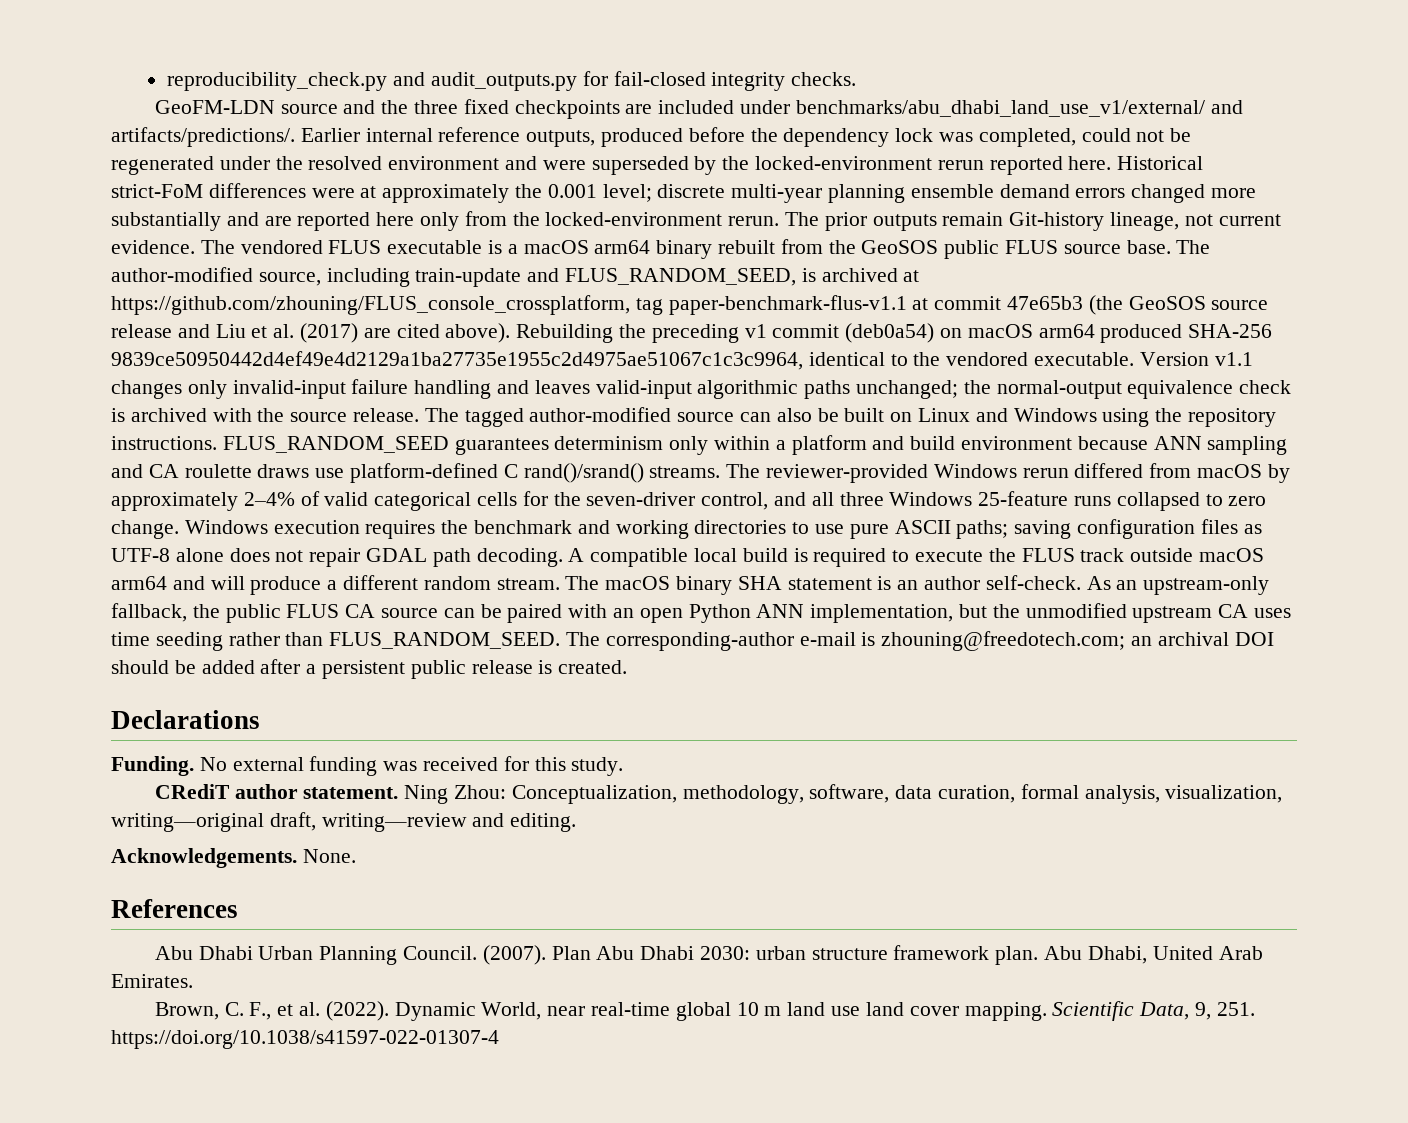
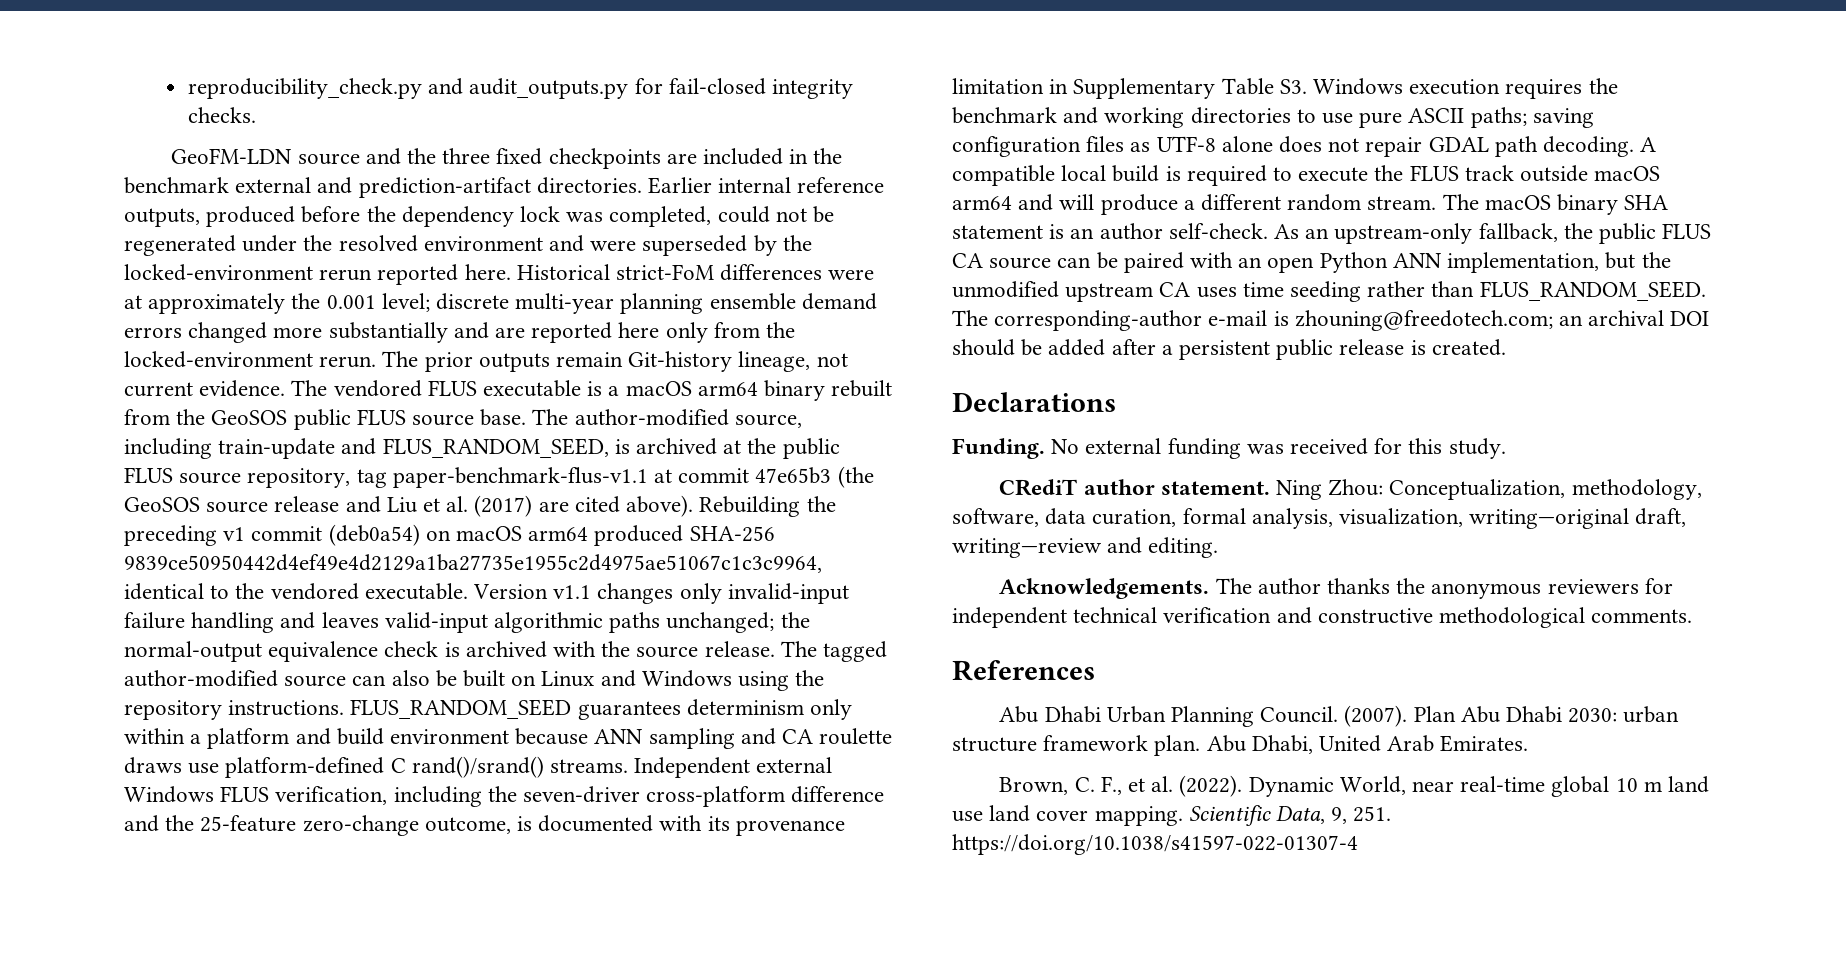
- GeoFM-LDN source and the three fixed checkpoints are included under benchmarks/abu_dhabi_land_use_v1/external/ and artifacts/predictions/.
+ GeoFM-LDN source and the three fixed checkpoints are included in the benchmark external and prediction-artifact directories.
- The author-modified source, including train-update and FLUS_RANDOM_SEED, is archived at https://github.com/zhouning/FLUS_console_crossplatform, tag paper-benchmark-flus-v1.1 at commit 47e65b3 (the GeoSOS source release and Liu et al. (2017) are cited above).
+ The author-modified source, including train-update and FLUS_RANDOM_SEED, is archived at the public FLUS source repository, tag paper-benchmark-flus-v1.1 at commit 47e65b3 (the GeoSOS source release and Liu et al. (2017) are cited above).
- The reviewer-provided Windows rerun differed from macOS by approximately 2–4% of valid categorical cells for the seven-driver control, and all three Windows 25-feature runs collapsed to zero change. Windows execution requires the benchmark and working directories to use pure ASCII paths; saving configuration files as UTF-8 alone does not repair GDAL path decoding.
+ Independent external Windows FLUS verification, including the seven-driver cross-platform difference and the 25-feature zero-change outcome, is documented with its provenance limitation in Supplementary Table S3. Windows execution requires the benchmark and working directories to use pure ASCII paths; saving configuration files as UTF-8 alone does not repair GDAL path decoding.
- None.
+ The author thanks the anonymous reviewers for independent technical verification and constructive methodological comments.

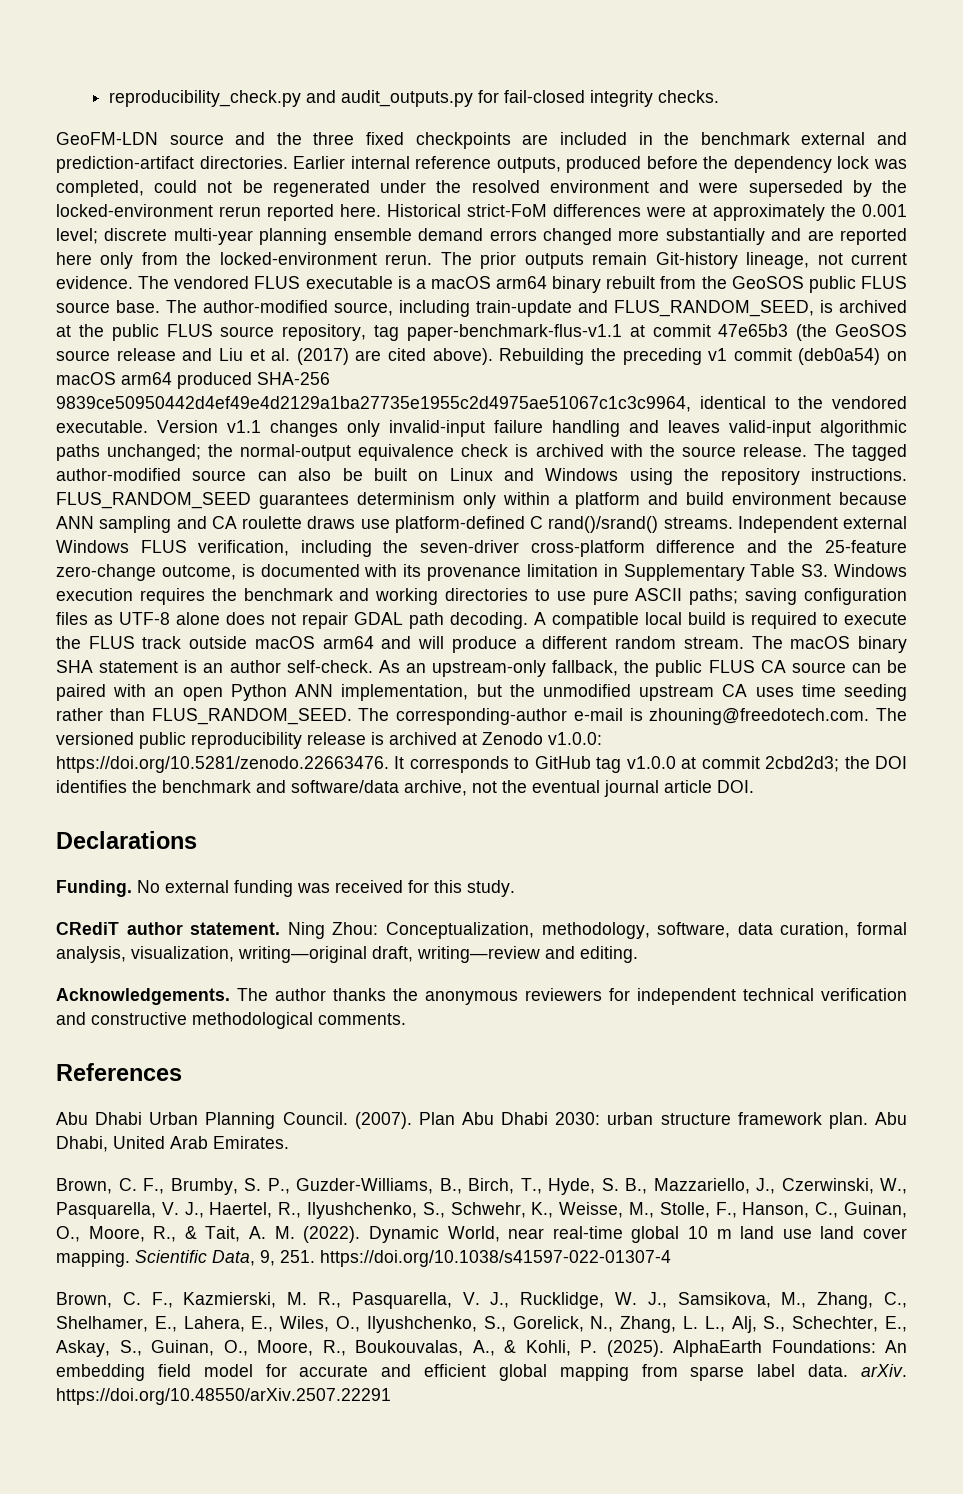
- The corresponding-author e-mail is zhouning@freedotech.com; an archival DOI should be added after a persistent public release is created.
+ The corresponding-author e-mail is zhouning@freedotech.com. The versioned public reproducibility release is archived at Zenodo v1.0.0: https://doi.org/10.5281/zenodo.22663476. It corresponds to GitHub tag v1.0.0 at commit 2cbd2d3; the DOI identifies the benchmark and software/data archive, not the eventual journal article DOI.
- Brown, C. F., et al. (2022).
+ Brown, C. F., Brumby, S. P., Guzder-Williams, B., Birch, T., Hyde, S. B., Mazzariello, J., Czerwinski, W., Pasquarella, V. J., Haertel, R., Ilyushchenko, S., Schwehr, K., Weisse, M., Stolle, F., Hanson, C., Guinan, O., Moore, R., & Tait, A. M. (2022).
+ Brown, C. F., Kazmierski, M. R., Pasquarella, V. J., Rucklidge, W. J., Samsikova, M., Zhang, C., Shelhamer, E., Lahera, E., Wiles, O., Ilyushchenko, S., Gorelick, N., Zhang, L. L., Alj, S., Schechter, E., Askay, S., Guinan, O., Moore, R., Boukouvalas, A., & Kohli, P. (2025). AlphaEarth Foundations: An embedding field model for accurate and efficient global mapping from sparse label data. arXiv. https://doi.org/10.48550/arXiv.2507.22291

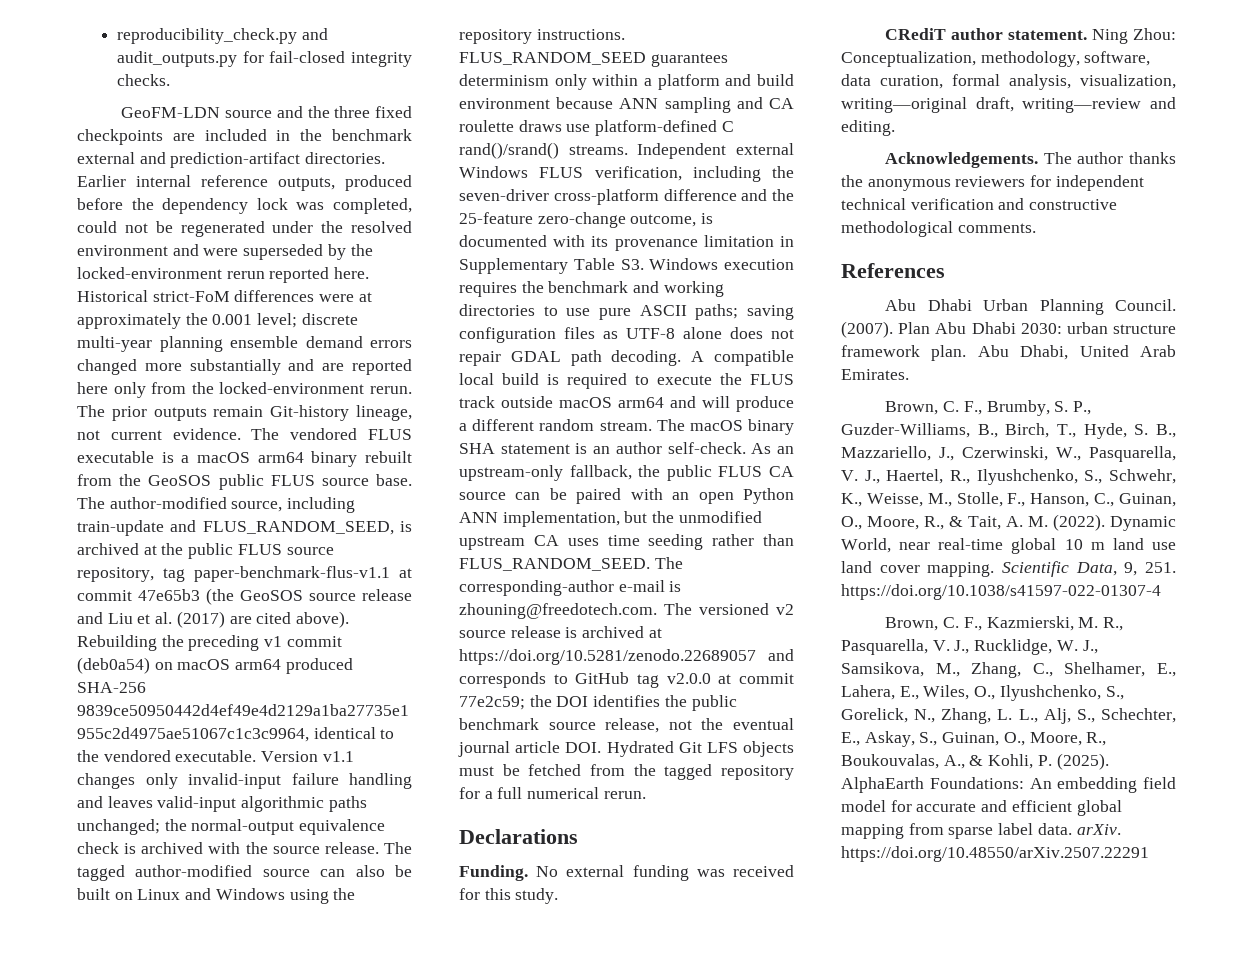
- The corresponding-author e-mail is zhouning@freedotech.com. The versioned public reproducibility release is archived at Zenodo v1.0.0: https://doi.org/10.5281/zenodo.22663476. It corresponds to GitHub tag v1.0.0 at commit 2cbd2d3; the DOI identifies the benchmark and software/data archive, not the eventual journal article DOI.
+ The corresponding-author e-mail is zhouning@freedotech.com. The versioned v2 source release is archived at https://doi.org/10.5281/zenodo.22689057 and corresponds to GitHub tag v2.0.0 at commit 77e2c59; the DOI identifies the public benchmark source release, not the eventual journal article DOI. Hydrated Git LFS objects must be fetched from the tagged repository for a full numerical rerun.

